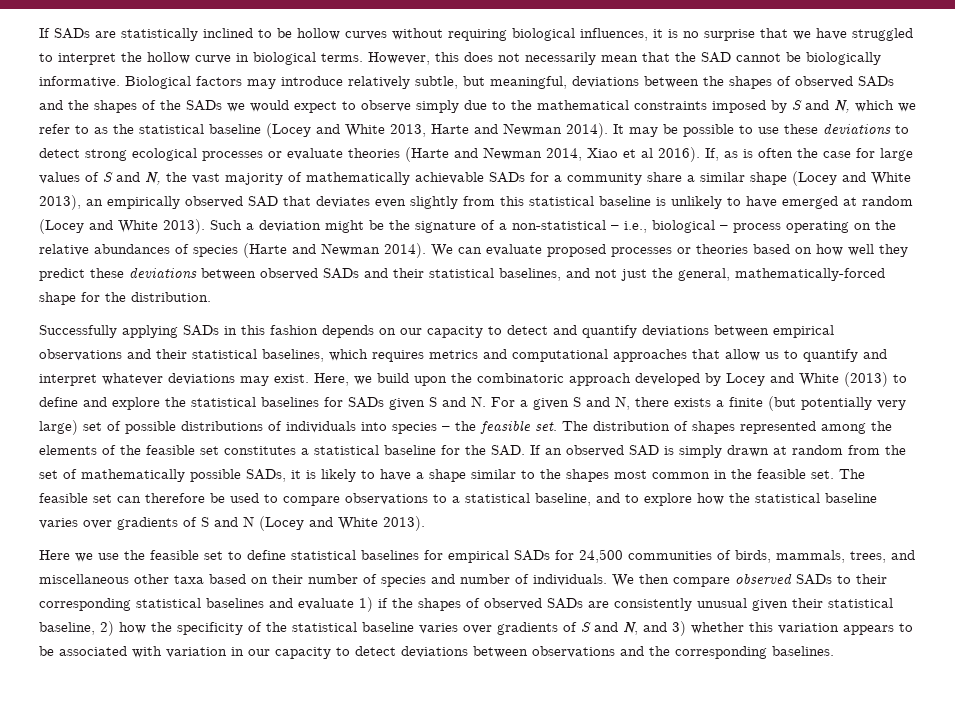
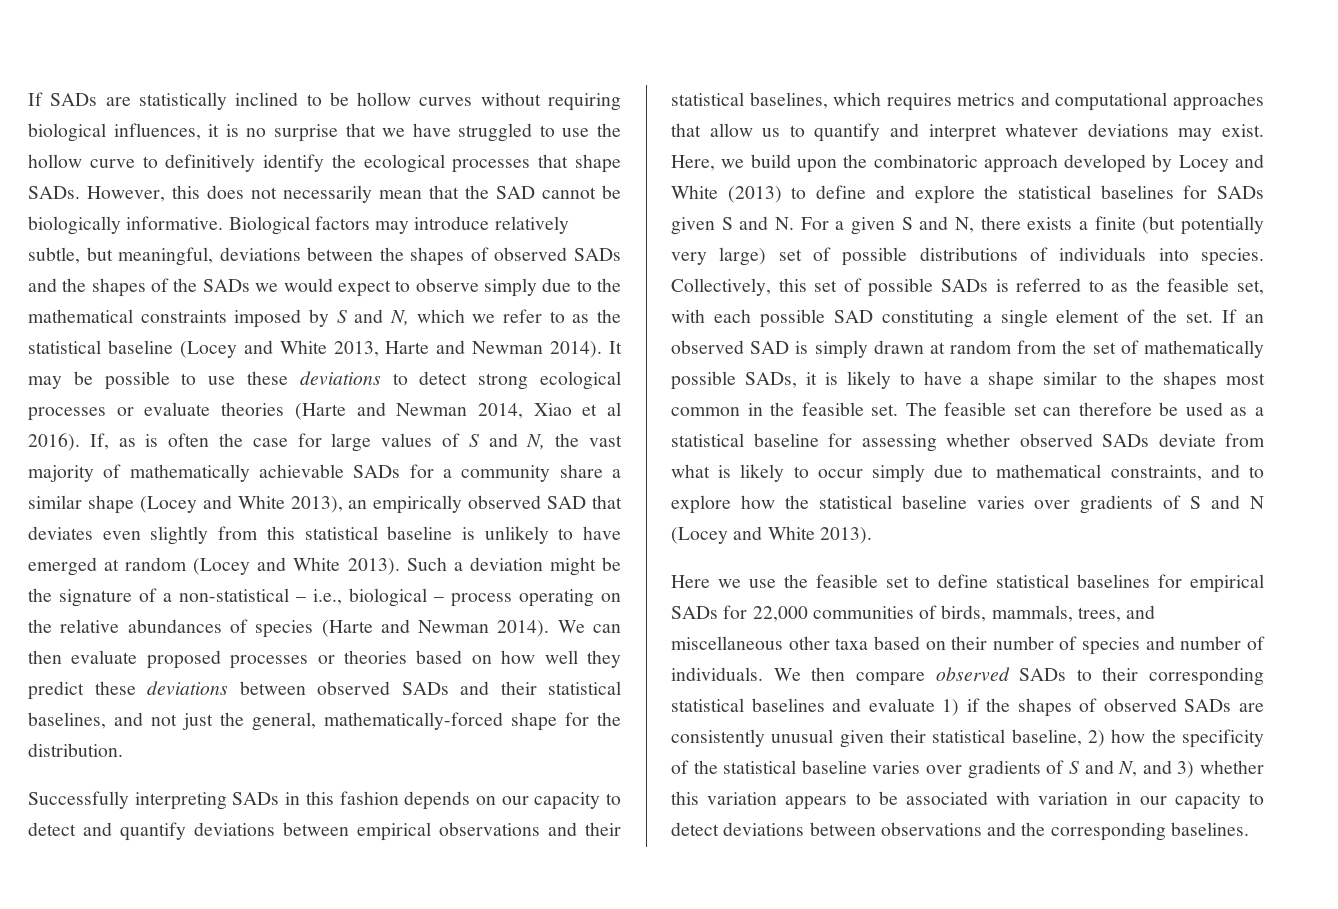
- If SADs are statistically inclined to be hollow curves without requiring biological influences, it is no surprise that we have struggled to interpret the hollow curve in biological terms.
+ If SADs are statistically inclined to be hollow curves without requiring biological influences, it is no surprise that we have struggled to use the hollow curve to definitively identify the ecological processes that shape SADs.
- We can evaluate proposed processes or theories based on how well they predict these deviations between observed SADs and their statistical baselines, and not just the general, mathematically-forced shape for the distribution.
+ We can then evaluate proposed processes or theories based on how well they predict these deviations between observed SADs and their statistical baselines, and not just the general, mathematically-forced shape for the distribution.
- Successfully applying SADs in this fashion depends on our capacity to detect and quantify deviations between empirical observations and their statistical baselines, which requires metrics and computational approaches that allow us to quantify and interpret whatever deviations may exist.
+ Successfully interpreting SADs in this fashion depends on our capacity to detect and quantify deviations between empirical observations and their statistical baselines, which requires metrics and computational approaches that allow us to quantify and interpret whatever deviations may exist.
- Here, we build upon the combinatoric approach developed by Locey and White (2013) to define and explore the statistical baselines for SADs given S and N. For a given S and N, there exists a finite (but potentially very large) set of possible distributions of individuals into species – the feasible set. The distribution of shapes represented among the elements of the feasible set constitutes a statistical baseline for the SAD. If an observed SAD is simply drawn at random from the set of mathematically possible SADs, it is likely to have a shape similar to the shapes most common in the feasible set.
+ Here, we build upon the combinatoric approach developed by Locey and White (2013) to define and explore the statistical baselines for SADs given S and N. For a given S and N, there exists a finite (but potentially very large) set of possible distributions of individuals into species. Collectively, this set of possible SADs is referred to as the feasible set, with each possible SAD constituting a single element of the set. If an observed SAD is simply drawn at random from the set of mathematically possible SADs, it is likely to have a shape similar to the shapes most common in the feasible set.
- The feasible set can therefore be used to compare observations to a statistical baseline, and to explore how the statistical baseline varies over gradients of S and N (Locey and White 2013).
+ The feasible set can therefore be used as a statistical baseline for assessing whether observed SADs deviate from what is likely to occur simply due to mathematical constraints, and to explore how the statistical baseline varies over gradients of S and N (Locey and White 2013).
- Here we use the feasible set to define statistical baselines for empirical SADs for 24,500 communities of birds, mammals, trees, and miscellaneous other taxa based on their number of species and number of individuals.
+ Here we use the feasible set to define statistical baselines for empirical SADs for 22,000 communities of birds, mammals, trees, and miscellaneous other taxa based on their number of species and number of individuals.

